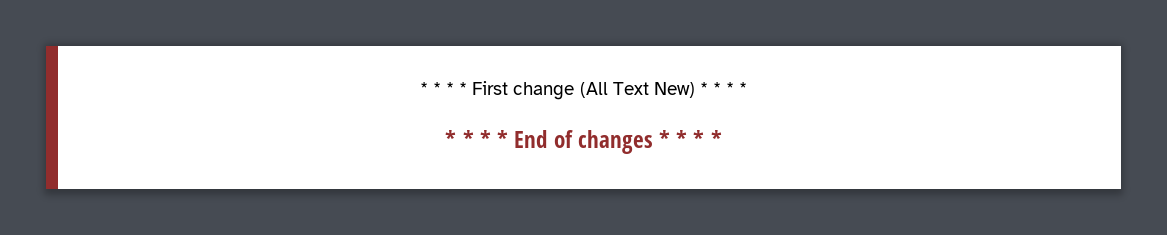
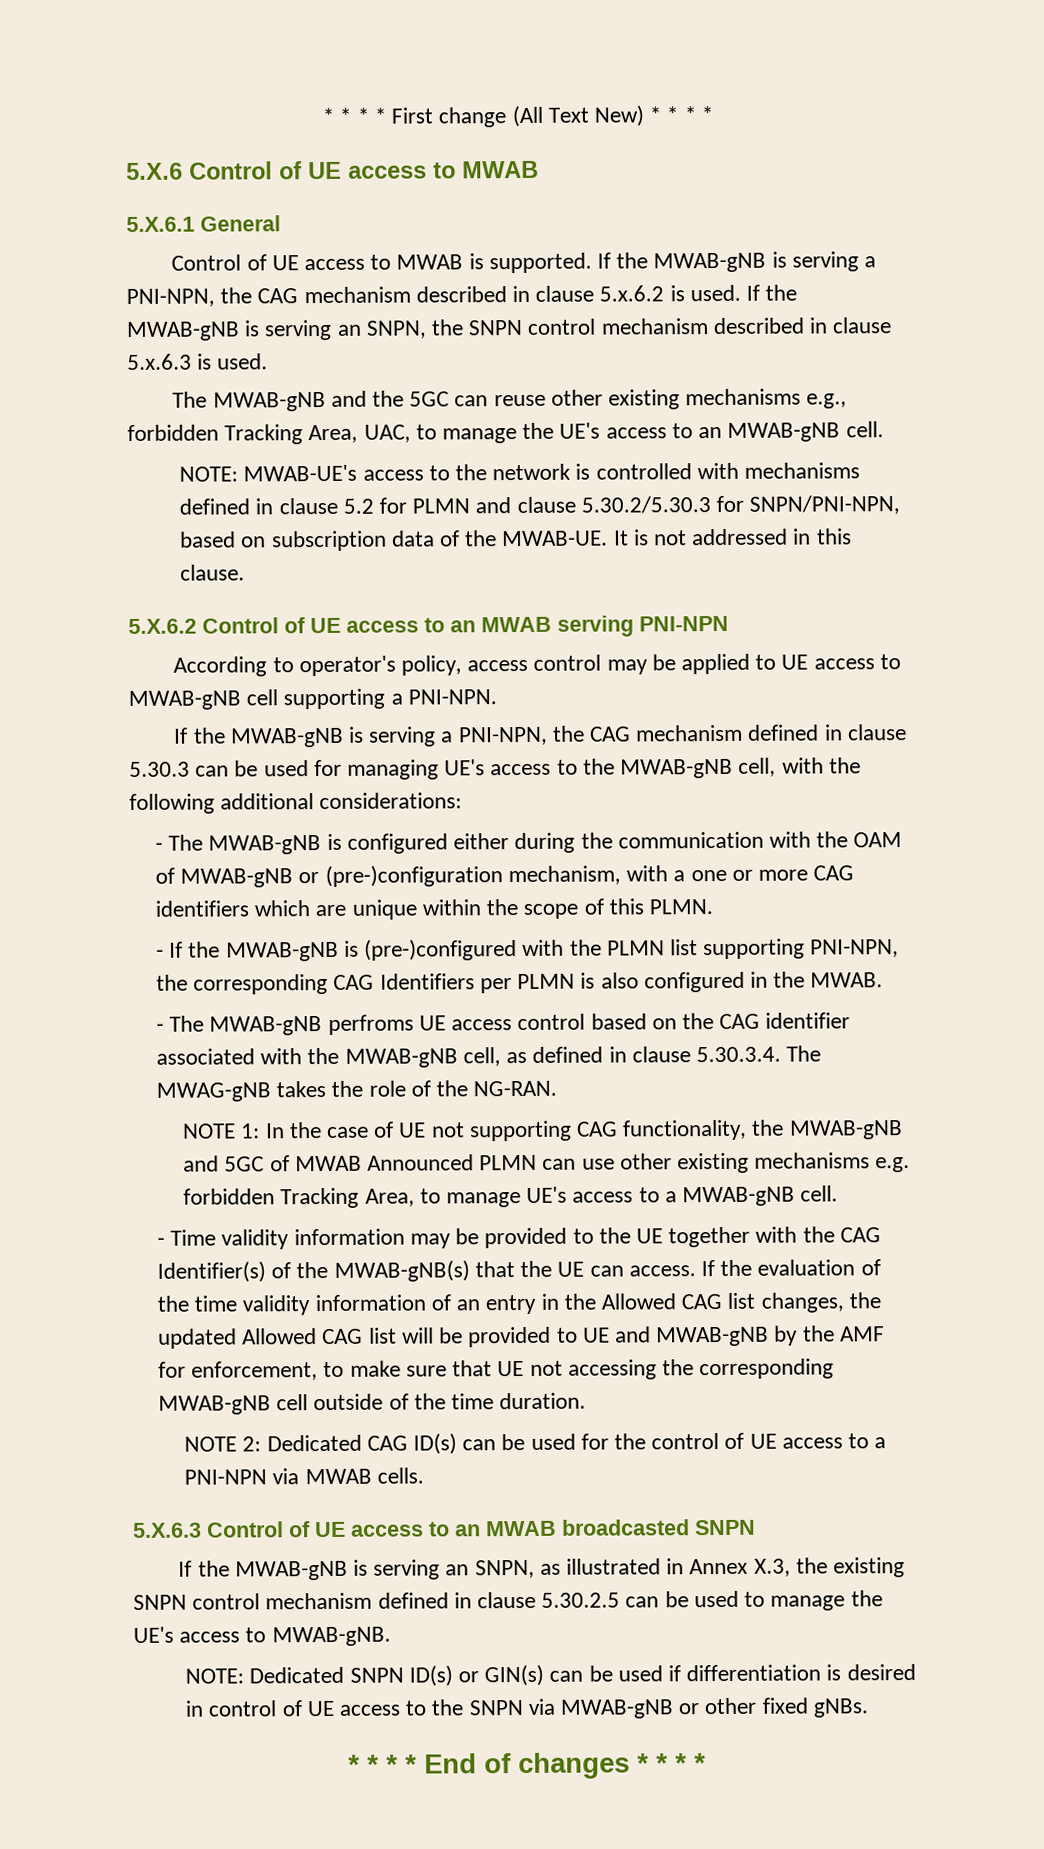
+ 5.X.6 Control of UE access to MWAB
+ 5.X.6.1 General
+ Control of UE access to MWAB is supported. If the MWAB-gNB is serving a PNI-NPN, the CAG mechanism described in clause 5.x.6.2 is used. If the MWAB-gNB is serving an SNPN, the SNPN control mechanism described in clause 5.x.6.3 is used.
+ The MWAB-gNB and the 5GC can reuse other existing mechanisms e.g., forbidden Tracking Area, UAC, to manage the UE's access to an MWAB-gNB cell.
+ NOTE: MWAB-UE's access to the network is controlled with mechanisms defined in clause 5.2 for PLMN and clause 5.30.2/5.30.3 for SNPN/PNI-NPN, based on subscription data of the MWAB-UE. It is not addressed in this clause.
+ 5.X.6.2 Control of UE access to an MWAB serving PNI-NPN
+ According to operator's policy, access control may be applied to UE access to MWAB-gNB cell supporting a PNI-NPN.
+ If the MWAB-gNB is serving a PNI-NPN, the CAG mechanism defined in clause 5.30.3 can be used for managing UE's access to the MWAB-gNB cell, with the following additional considerations:
+ - The MWAB-gNB is configured either during the communication with the OAM of MWAB-gNB or (pre-)configuration mechanism, with a one or more CAG identifiers which are unique within the scope of this PLMN.
+ - If the MWAB-gNB is (pre-)configured with the PLMN list supporting PNI-NPN, the corresponding CAG Identifiers per PLMN is also configured in the MWAB.
+ - The MWAB-gNB perfroms UE access control based on the CAG identifier associated with the MWAB-gNB cell, as defined in clause 5.30.3.4. The MWAG-gNB takes the role of the NG-RAN.
+ NOTE 1: In the case of UE not supporting CAG functionality, the MWAB-gNB and 5GC of MWAB Announced PLMN can use other existing mechanisms e.g. forbidden Tracking Area, to manage UE's access to a MWAB-gNB cell.
+ - Time validity information may be provided to the UE together with the CAG Identifier(s) of the MWAB-gNB(s) that the UE can access. If the evaluation of the time validity information of an entry in the Allowed CAG list changes, the updated Allowed CAG list will be provided to UE and MWAB-gNB by the AMF for enforcement, to make sure that UE not accessing the corresponding MWAB-gNB cell outside of the time duration.
+ NOTE 2: Dedicated CAG ID(s) can be used for the control of UE access to a PNI-NPN via MWAB cells.
+ 5.X.6.3 Control of UE access to an MWAB broadcasted SNPN
+ If the MWAB-gNB is serving an SNPN, as illustrated in Annex X.3, the existing SNPN control mechanism defined in clause 5.30.2.5 can be used to manage the UE's access to MWAB-gNB.
+ NOTE: Dedicated SNPN ID(s) or GIN(s) can be used if differentiation is desired in control of UE access to the SNPN via MWAB-gNB or other fixed gNBs.

